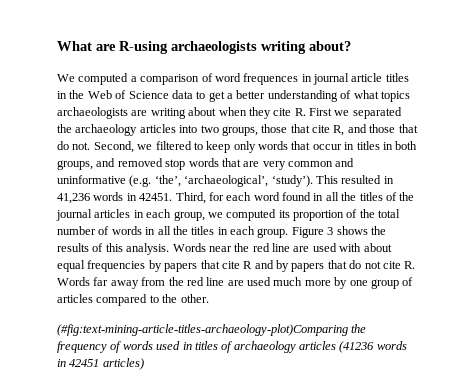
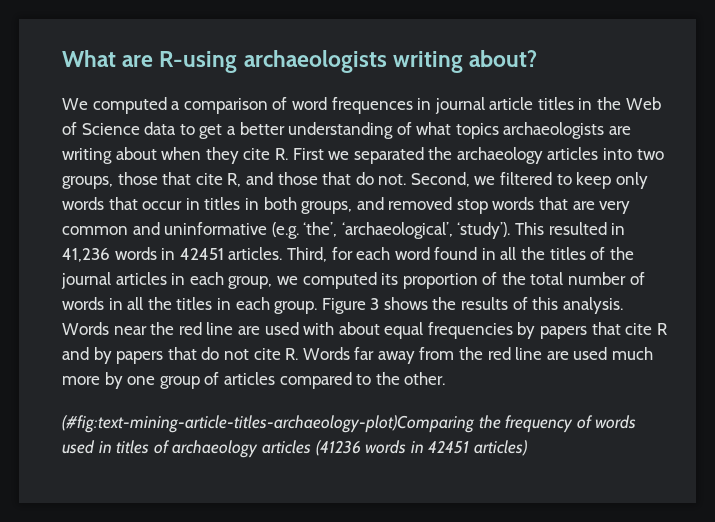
- This resulted in 41,236 words in 42451.
+ This resulted in 41,236 words in 42451 articles.

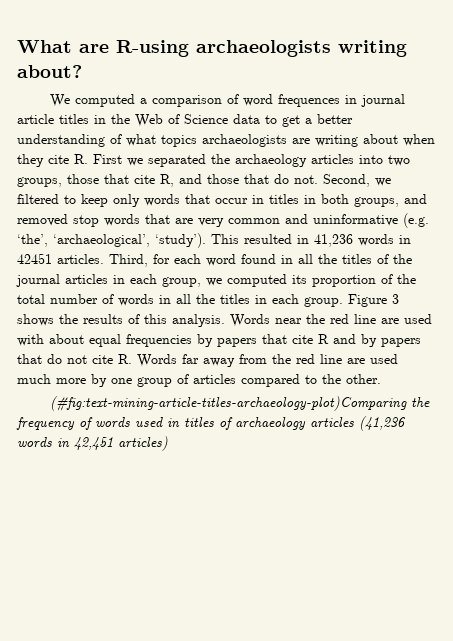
- (#fig:text-mining-article-titles-archaeology-plot)Comparing the frequency of words used in titles of archaeology articles (41236 words in 42451 articles)
+ (#fig:text-mining-article-titles-archaeology-plot)Comparing the frequency of words used in titles of archaeology articles (41,236 words in 42,451 articles)

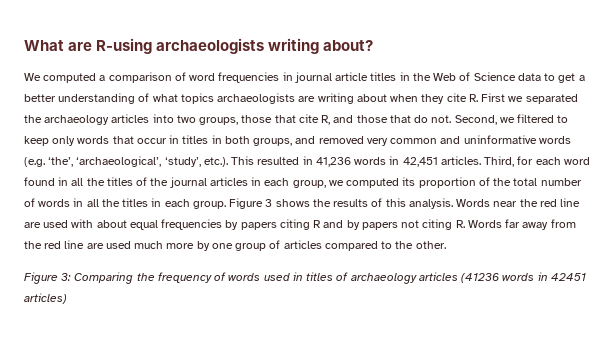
- We computed a comparison of word frequences in journal article titles in the Web of Science data to get a better understanding of what topics archaeologists are writing about when they cite R. First we separated the archaeology articles into two groups, those that cite R, and those that do not.
+ We computed a comparison of word frequencies in journal article titles in the Web of Science data to get a better understanding of what topics archaeologists are writing about when they cite R. First we separated the archaeology articles into two groups, those that cite R, and those that do not.
- Second, we filtered to keep only words that occur in titles in both groups, and removed stop words that are very common and uninformative (e.g. ‘the’, ‘archaeological’, ‘study’). This resulted in 41,236 words in 42451 articles.
+ Second, we filtered to keep only words that occur in titles in both groups, and removed very common and uninformative words (e.g. ‘the’, ‘archaeological’, ‘study’, etc.). This resulted in 41,236 words in 42,451 articles.
- Words near the red line are used with about equal frequencies by papers that cite R and by papers that do not cite R. Words far away from the red line are used much more by one group of articles compared to the other.
+ Words near the red line are used with about equal frequencies by papers citing R and by papers not citing R. Words far away from the red line are used much more by one group of articles compared to the other.
- (#fig:text-mining-article-titles-archaeology-plot)Comparing the frequency of words used in titles of archaeology articles (41,236 words in 42,451 articles)
+ Figure 3: Comparing the frequency of words used in titles of archaeology articles (41236 words in 42451 articles)

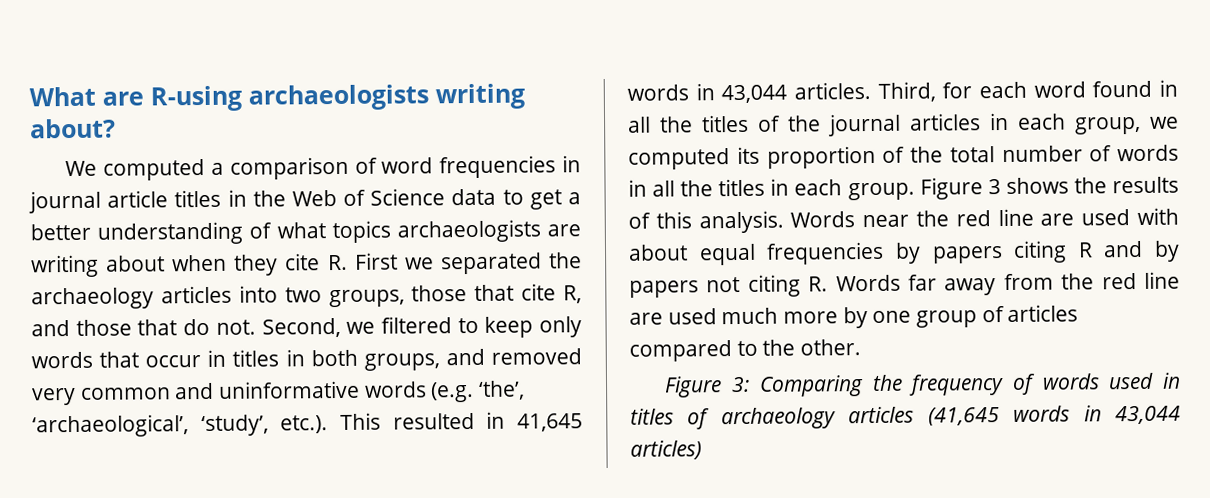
- Second, we filtered to keep only words that occur in titles in both groups, and removed very common and uninformative words (e.g. ‘the’, ‘archaeological’, ‘study’, etc.). This resulted in 41,236 words in 42,451 articles.
+ Second, we filtered to keep only words that occur in titles in both groups, and removed very common and uninformative words (e.g. ‘the’, ‘archaeological’, ‘study’, etc.). This resulted in 41,645 words in 43,044 articles.
- Figure 3: Comparing the frequency of words used in titles of archaeology articles (41236 words in 42451 articles)
+ Figure 3: Comparing the frequency of words used in titles of archaeology articles (41,645 words in 43,044 articles)

